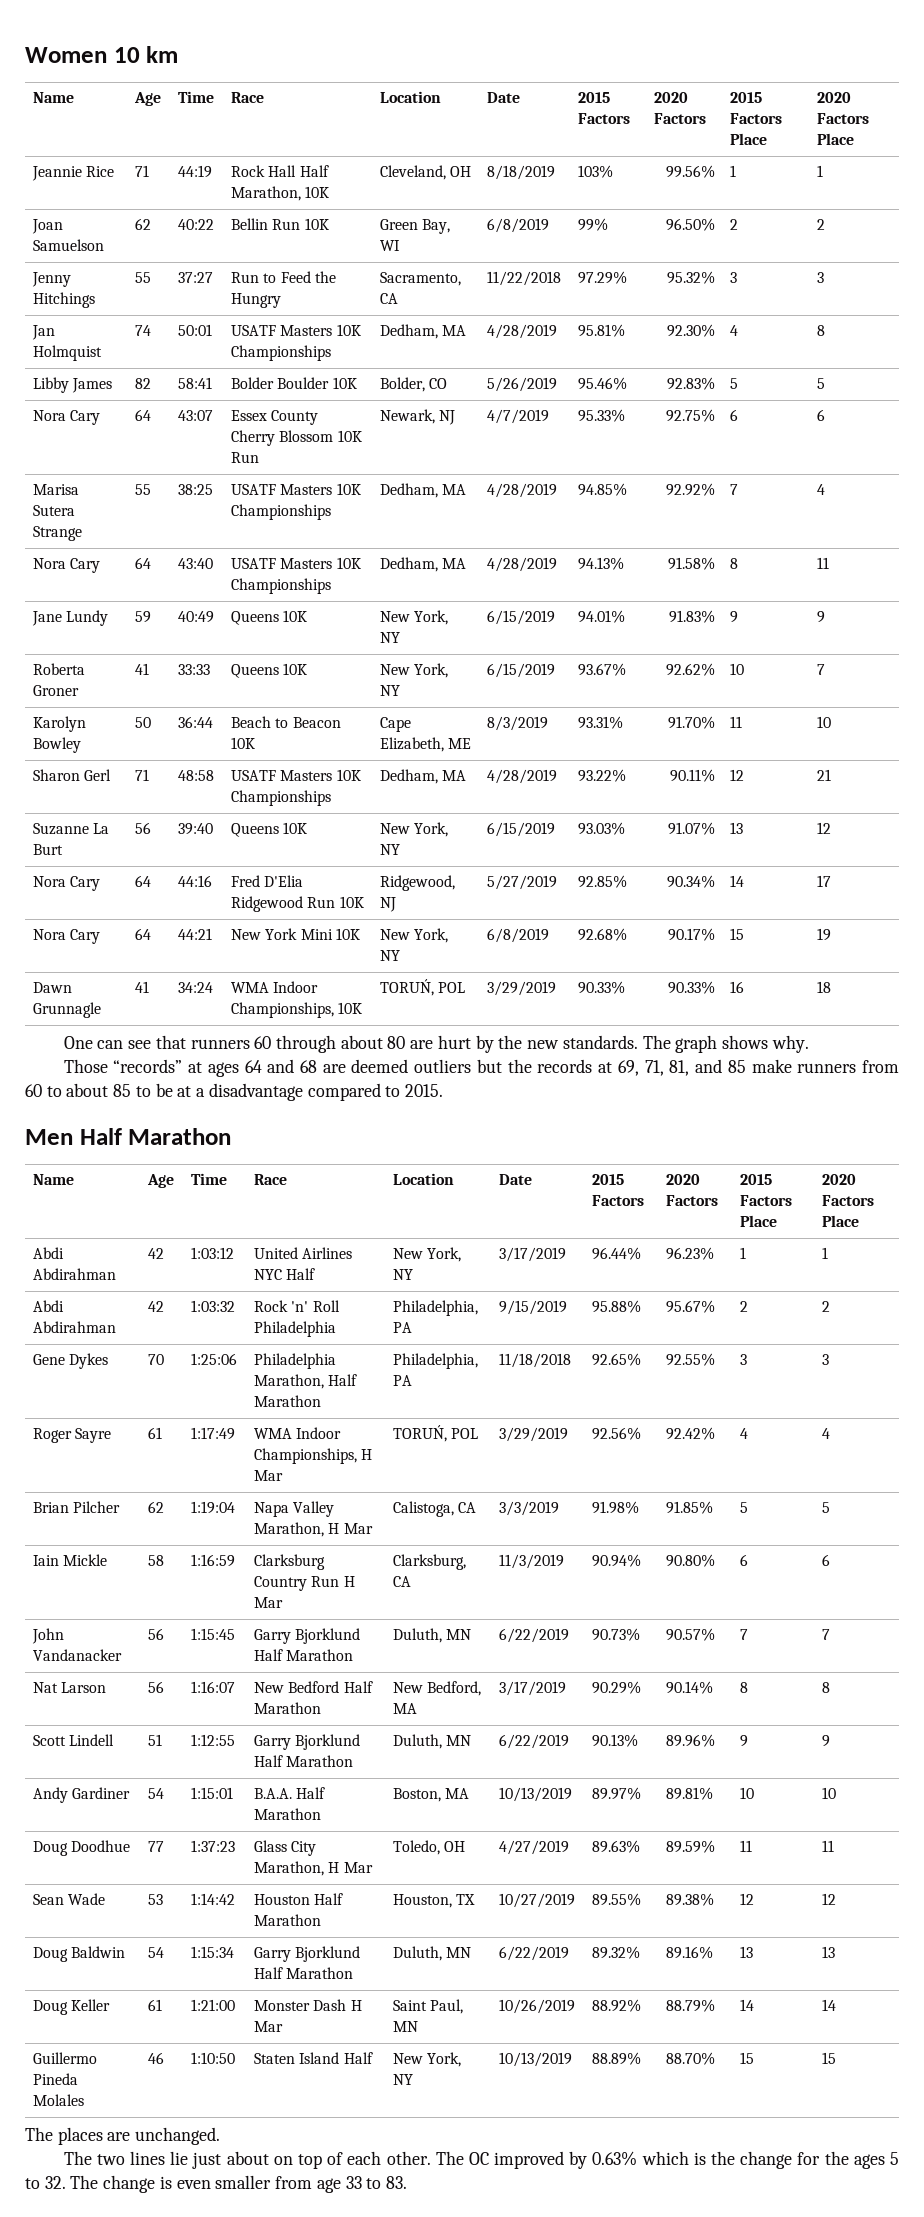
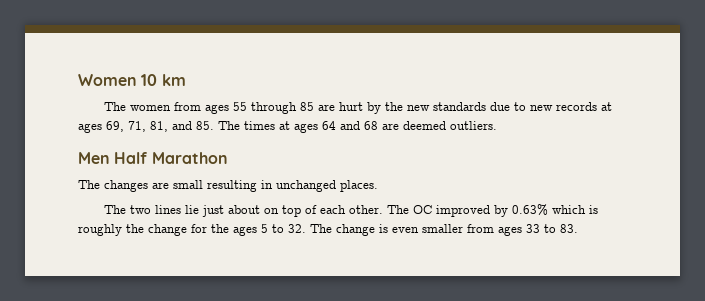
  Women 10 km
- Name | Age | Time | Race | Location | Date | 2015 Factors | 2020 Factors | 2015 Factors Place | 2020 Factors Place
- Jeannie Rice | 71 | 44:19 | Rock Hall Half Marathon, 10K | Cleveland, OH | 8/18/2019 | 103% | 99.56% | 1 | 1
- Joan Samuelson | 62 | 40:22 | Bellin Run 10K | Green Bay, WI | 6/8/2019 | 99% | 96.50% | 2 | 2
- Jenny Hitchings | 55 | 37:27 | Run to Feed the Hungry | Sacramento, CA | 11/22/2018 | 97.29% | 95.32% | 3 | 3
- Jan Holmquist | 74 | 50:01 | USATF Masters 10K Championships | Dedham, MA | 4/28/2019 | 95.81% | 92.30% | 4 | 8
- Libby James | 82 | 58:41 | Bolder Boulder 10K | Bolder, CO | 5/26/2019 | 95.46% | 92.83% | 5 | 5
- Nora Cary | 64 | 43:07 | Essex County Cherry Blossom 10K Run | Newark, NJ | 4/7/2019 | 95.33% | 92.75% | 6 | 6
- Marisa Sutera Strange | 55 | 38:25 | USATF Masters 10K Championships | Dedham, MA | 4/28/2019 | 94.85% | 92.92% | 7 | 4
- Nora Cary | 64 | 43:40 | USATF Masters 10K Championships | Dedham, MA | 4/28/2019 | 94.13% | 91.58% | 8 | 11
- Jane Lundy | 59 | 40:49 | Queens 10K | New York, NY | 6/15/2019 | 94.01% | 91.83% | 9 | 9
- Roberta Groner | 41 | 33:33 | Queens 10K | New York, NY | 6/15/2019 | 93.67% | 92.62% | 10 | 7
- Karolyn Bowley | 50 | 36:44 | Beach to Beacon 10K | Cape Elizabeth, ME | 8/3/2019 | 93.31% | 91.70% | 11 | 10
- Sharon Gerl | 71 | 48:58 | USATF Masters 10K Championships | Dedham, MA | 4/28/2019 | 93.22% | 90.11% | 12 | 21
- Suzanne La Burt | 56 | 39:40 | Queens 10K | New York, NY | 6/15/2019 | 93.03% | 91.07% | 13 | 12
- Nora Cary | 64 | 44:16 | Fred D'Elia Ridgewood Run 10K | Ridgewood, NJ | 5/27/2019 | 92.85% | 90.34% | 14 | 17
- Nora Cary | 64 | 44:21 | New York Mini 10K | New York, NY | 6/8/2019 | 92.68% | 90.17% | 15 | 19
- Dawn Grunnagle | 41 | 34:24 | WMA Indoor Championships, 10K | TORUŃ, POL | 3/29/2019 | 90.33% | 90.33% | 16 | 18
- One can see that runners 60 through about 80 are hurt by the new standards. The graph shows why.
- Those “records” at ages 64 and 68 are deemed outliers but the records at 69, 71, 81, and 85 make runners from 60 to about 85 to be at a disadvantage compared to 2015.
+ The women from ages 55 through 85 are hurt by the new standards due to new records at ages 69, 71, 81, and 85. The times at ages 64 and 68 are deemed outliers.
  Men Half Marathon
- Name | Age | Time | Race | Location | Date | 2015 Factors | 2020 Factors | 2015 Factors Place | 2020 Factors Place
- Abdi Abdirahman | 42 | 1:03:12 | United Airlines NYC Half | New York, NY | 3/17/2019 | 96.44% | 96.23% | 1 | 1
- Abdi Abdirahman | 42 | 1:03:32 | Rock 'n' Roll Philadelphia | Philadelphia, PA | 9/15/2019 | 95.88% | 95.67% | 2 | 2
- Gene Dykes | 70 | 1:25:06 | Philadelphia Marathon, Half Marathon | Philadelphia, PA | 11/18/2018 | 92.65% | 92.55% | 3 | 3
- Roger Sayre | 61 | 1:17:49 | WMA Indoor Championships, H Mar | TORUŃ, POL | 3/29/2019 | 92.56% | 92.42% | 4 | 4
- Brian Pilcher | 62 | 1:19:04 | Napa Valley Marathon, H Mar | Calistoga, CA | 3/3/2019 | 91.98% | 91.85% | 5 | 5
- Iain Mickle | 58 | 1:16:59 | Clarksburg Country Run H Mar | Clarksburg, CA | 11/3/2019 | 90.94% | 90.80% | 6 | 6
- John Vandanacker | 56 | 1:15:45 | Garry Bjorklund Half Marathon | Duluth, MN | 6/22/2019 | 90.73% | 90.57% | 7 | 7
- Nat Larson | 56 | 1:16:07 | New Bedford Half Marathon | New Bedford, MA | 3/17/2019 | 90.29% | 90.14% | 8 | 8
- Scott Lindell | 51 | 1:12:55 | Garry Bjorklund Half Marathon | Duluth, MN | 6/22/2019 | 90.13% | 89.96% | 9 | 9
- Andy Gardiner | 54 | 1:15:01 | B.A.A. Half Marathon | Boston, MA | 10/13/2019 | 89.97% | 89.81% | 10 | 10
- Doug Doodhue | 77 | 1:37:23 | Glass City Marathon, H Mar | Toledo, OH | 4/27/2019 | 89.63% | 89.59% | 11 | 11
- Sean Wade | 53 | 1:14:42 | Houston Half Marathon | Houston, TX | 10/27/2019 | 89.55% | 89.38% | 12 | 12
- Doug Baldwin | 54 | 1:15:34 | Garry Bjorklund Half Marathon | Duluth, MN | 6/22/2019 | 89.32% | 89.16% | 13 | 13
- Doug Keller | 61 | 1:21:00 | Monster Dash H Mar | Saint Paul, MN | 10/26/2019 | 88.92% | 88.79% | 14 | 14
- Guillermo Pineda Molales | 46 | 1:10:50 | Staten Island Half | New York, NY | 10/13/2019 | 88.89% | 88.70% | 15 | 15
- The places are unchanged.
+ The changes are small resulting in unchanged places.
- The OC improved by 0.63% which is the change for the ages 5 to 32. The change is even smaller from age 33 to 83.
+ The OC improved by 0.63% which is roughly the change for the ages 5 to 32. The change is even smaller from ages 33 to 83.

